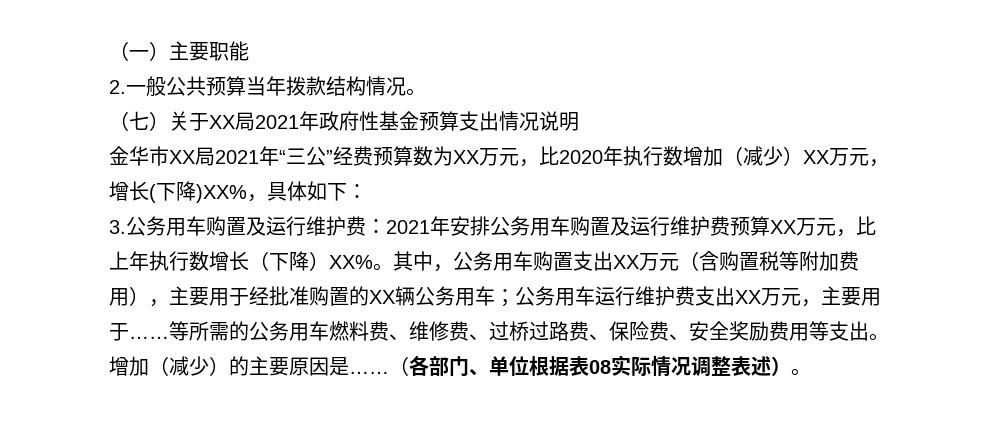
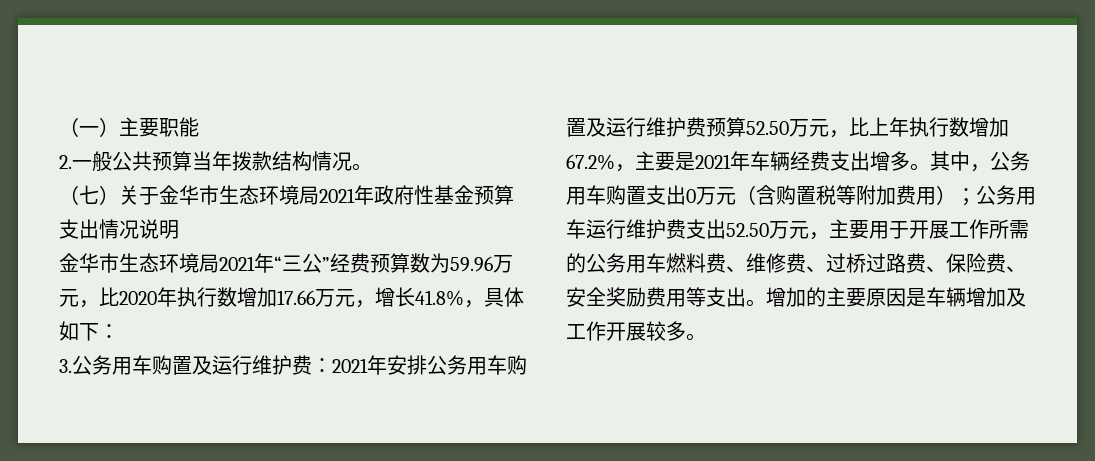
- （七）关于XX局2021年政府性基金预算支出情况说明
+ （七）关于金华市生态环境局2021年政府性基金预算支出情况说明
- 金华市XX局2021年“三公”经费预算数为XX万元，比2020年执行数增加（减少）XX万元，增长(下降)XX%，具体如下：
+ 金华市生态环境局2021年“三公”经费预算数为59.96万元，比2020年执行数增加17.66万元，增长41.8%，具体如下：
- 3.公务用车购置及运行维护费：2021年安排公务用车购置及运行维护费预算XX万元，比上年执行数增长（下降）XX%。
+ 3.公务用车购置及运行维护费：2021年安排公务用车购置及运行维护费预算52.50万元，比上年执行数增加67.2%，主要是2021年车辆经费支出增多。
- 其中，公务用车购置支出XX万元（含购置税等附加费用），主要用于经批准购置的XX辆公务用车；公务用车运行维护费支出XX万元，主要用于……等所需的公务用车燃料费、维修费、过桥过路费、保险费、安全奖励费用等支出。
+ 其中，公务用车购置支出0万元（含购置税等附加费用）；公务用车运行维护费支出52.50万元，主要用于开展工作所需的公务用车燃料费、维修费、过桥过路费、保险费、安全奖励费用等支出。
- 增加（减少）的主要原因是……（各部门、单位根据表08实际情况调整表述）。
+ 增加的主要原因是车辆增加及工作开展较多。

